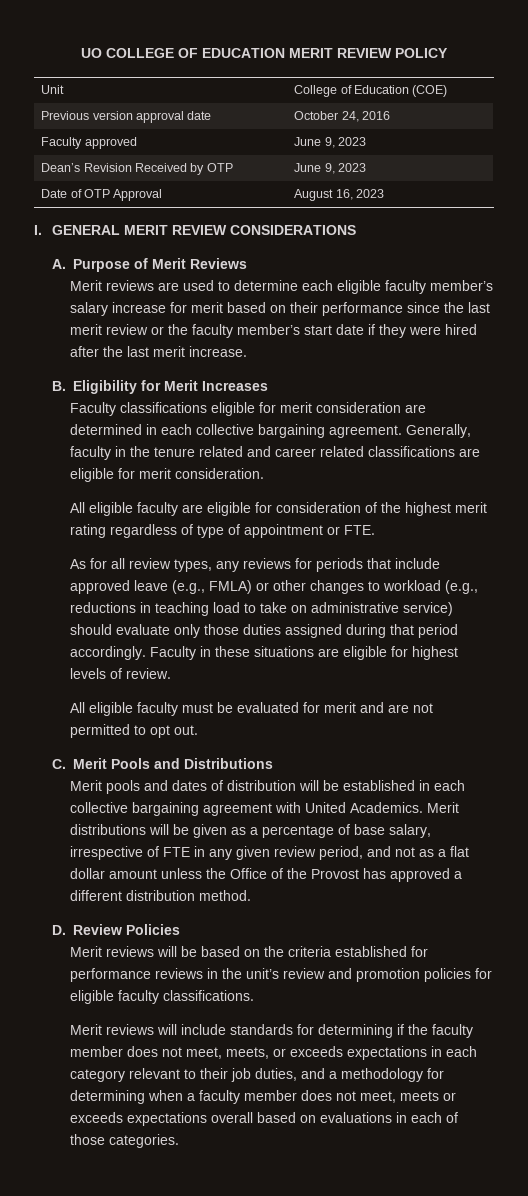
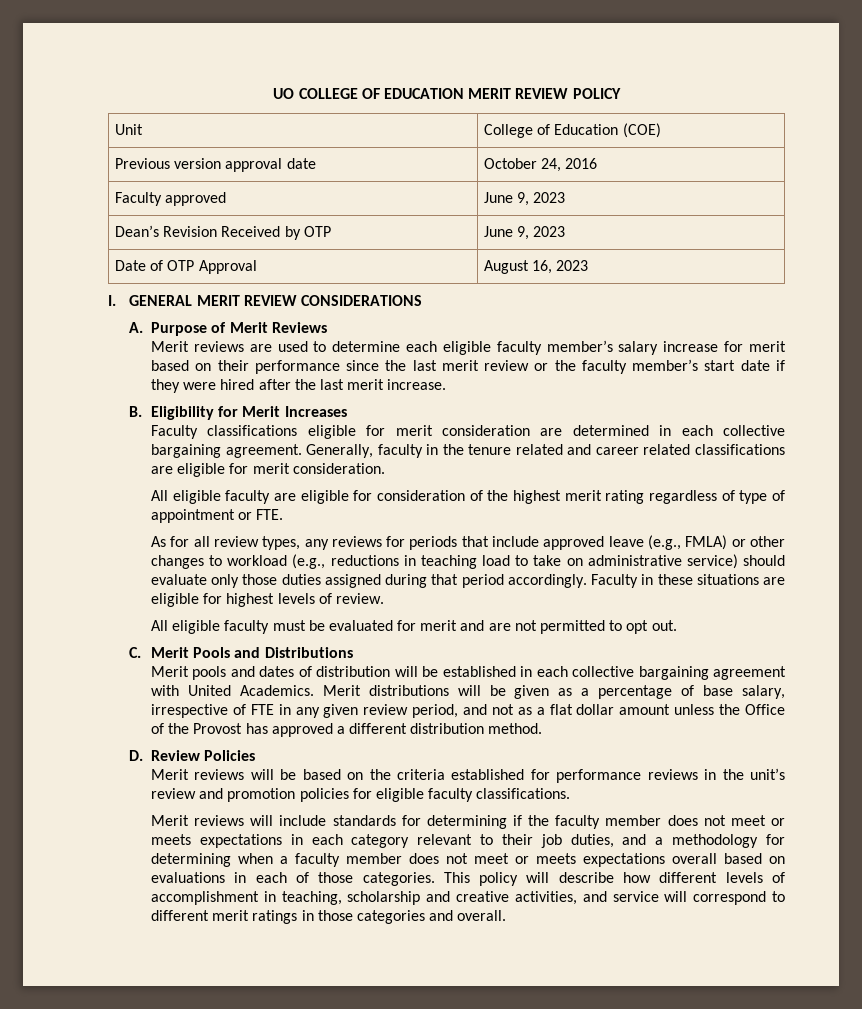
- Merit reviews will include standards for determining if the faculty member does not meet, meets, or exceeds expectations in each category relevant to their job duties, and a methodology for determining when a faculty member does not meet, meets or exceeds expectations overall based on evaluations in each of those categories.
+ Merit reviews will include standards for determining if the faculty member does not meet or meets expectations in each category relevant to their job duties, and a methodology for determining when a faculty member does not meet or meets expectations overall based on evaluations in each of those categories.
+ This policy will describe how different levels of accomplishment in teaching, scholarship and creative activities, and service will correspond to different merit ratings in those categories and overall.

